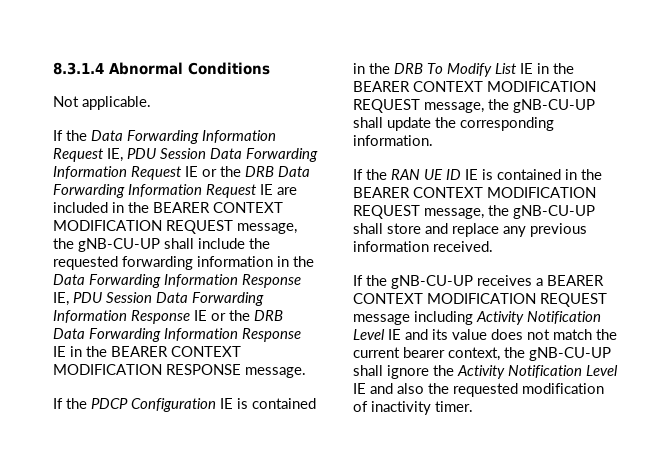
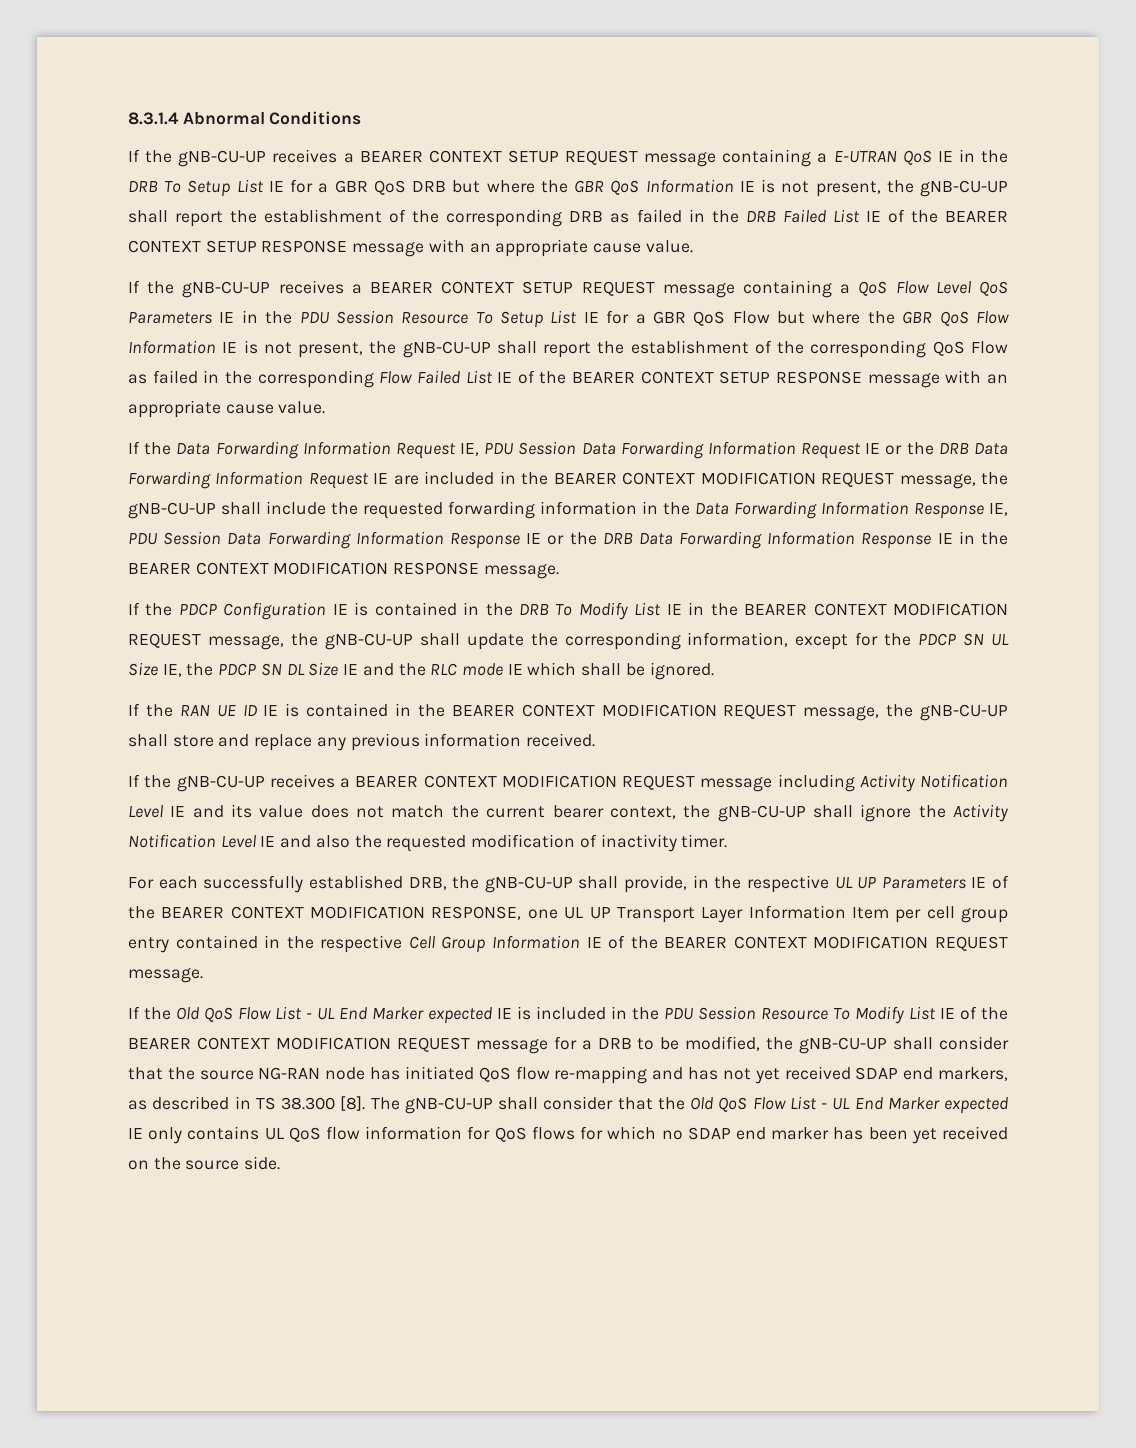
- Not applicable.
+ If the gNB-CU-UP receives a BEARER CONTEXT SETUP REQUEST message containing a E-UTRAN QoS IE in the DRB To Setup List IE for a GBR QoS DRB but where the GBR QoS Information IE is not present, the gNB-CU-UP shall report the establishment of the corresponding DRB as failed in the DRB Failed List IE of the BEARER CONTEXT SETUP RESPONSE message with an appropriate cause value.
+ If the gNB-CU-UP receives a BEARER CONTEXT SETUP REQUEST message containing a QoS Flow Level QoS Parameters IE in the PDU Session Resource To Setup List IE for a GBR QoS Flow but where the GBR QoS Flow Information IE is not present, the gNB-CU-UP shall report the establishment of the corresponding QoS Flow as failed in the corresponding Flow Failed List IE of the BEARER CONTEXT SETUP RESPONSE message with an appropriate cause value.
- If the PDCP Configuration IE is contained in the DRB To Modify List IE in the BEARER CONTEXT MODIFICATION REQUEST message, the gNB-CU-UP shall update the corresponding information.
+ If the PDCP Configuration IE is contained in the DRB To Modify List IE in the BEARER CONTEXT MODIFICATION REQUEST message, the gNB-CU-UP shall update the corresponding information, except for the PDCP SN UL Size IE, the PDCP SN DL Size IE and the RLC mode IE which shall be ignored.
+ For each successfully established DRB, the gNB-CU-UP shall provide, in the respective UL UP Parameters IE of the BEARER CONTEXT MODIFICATION RESPONSE, one UL UP Transport Layer Information Item per cell group entry contained in the respective Cell Group Information IE of the BEARER CONTEXT MODIFICATION REQUEST message.
+ If the Old QoS Flow List - UL End Marker expected IE is included in the PDU Session Resource To Modify List IE of the BEARER CONTEXT MODIFICATION REQUEST message for a DRB to be modified, the gNB-CU-UP shall consider that the source NG-RAN node has initiated QoS flow re-mapping and has not yet received SDAP end markers, as described in TS 38.300 [8]. The gNB-CU-UP shall consider that the Old QoS Flow List - UL End Marker expected IE only contains UL QoS flow information for QoS flows for which no SDAP end marker has been yet received on the source side.

